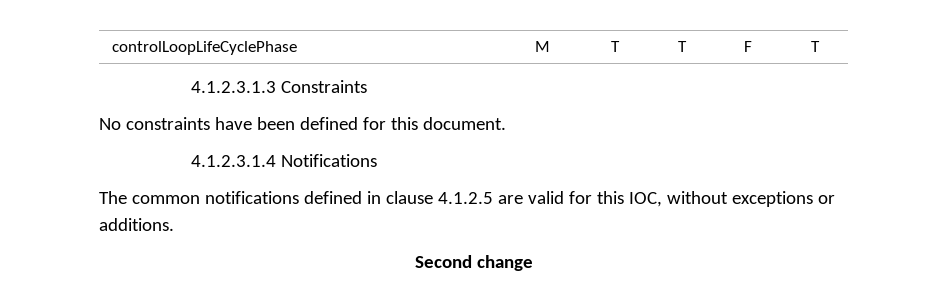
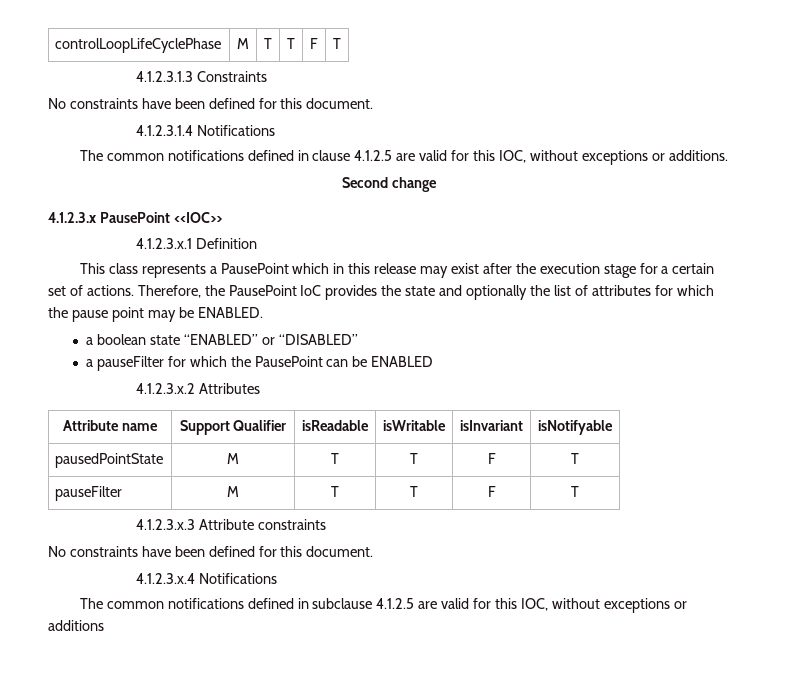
+ 4.1.2.3.x PausePoint <<IOC>>
+ 4.1.2.3.x.1 Definition
+ This class represents a PausePoint which in this release may exist after the execution stage for a certain set of actions. Therefore, the PausePoint IoC provides the state and optionally the list of attributes for which the pause point may be ENABLED.
+ a boolean state “ENABLED” or “DISABLED”
+ a pauseFilter for which the PausePoint can be ENABLED
+ 4.1.2.3.x.2 Attributes
+ Attribute name | Support Qualifier | isReadable | isWritable | isInvariant | isNotifyable
+ pausedPointState | M | T | T | F | T
+ pauseFilter | M | T | T | F | T
+ 4.1.2.3.x.3 Attribute constraints
+ No constraints have been defined for this document.
+ 4.1.2.3.x.4 Notifications
+ The common notifications defined in subclause 4.1.2.5 are valid for this IOC, without exceptions or additions

